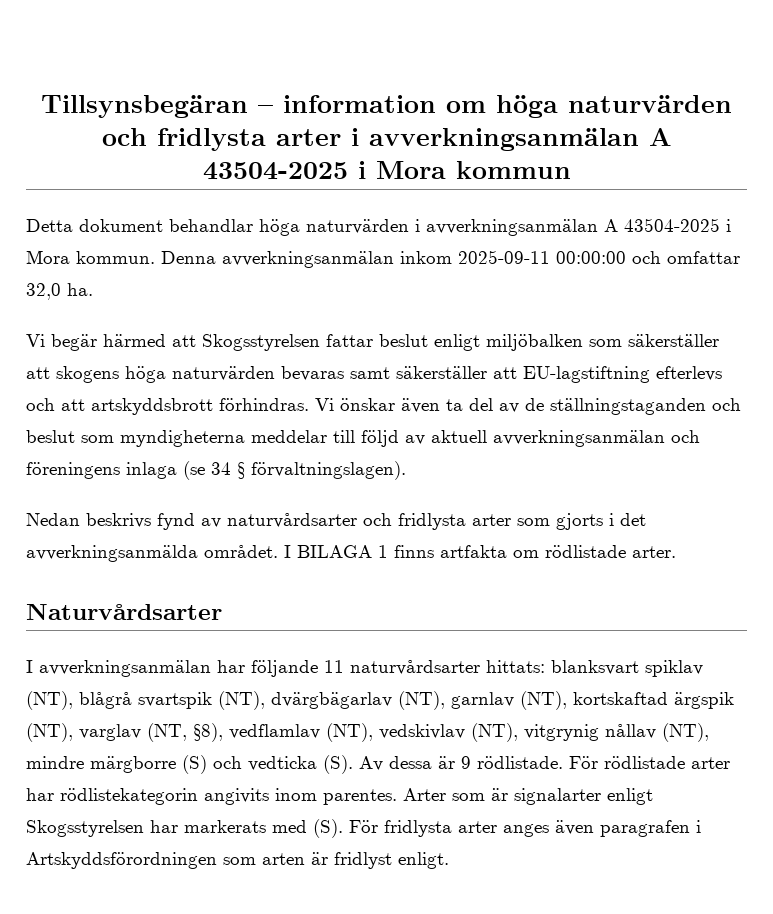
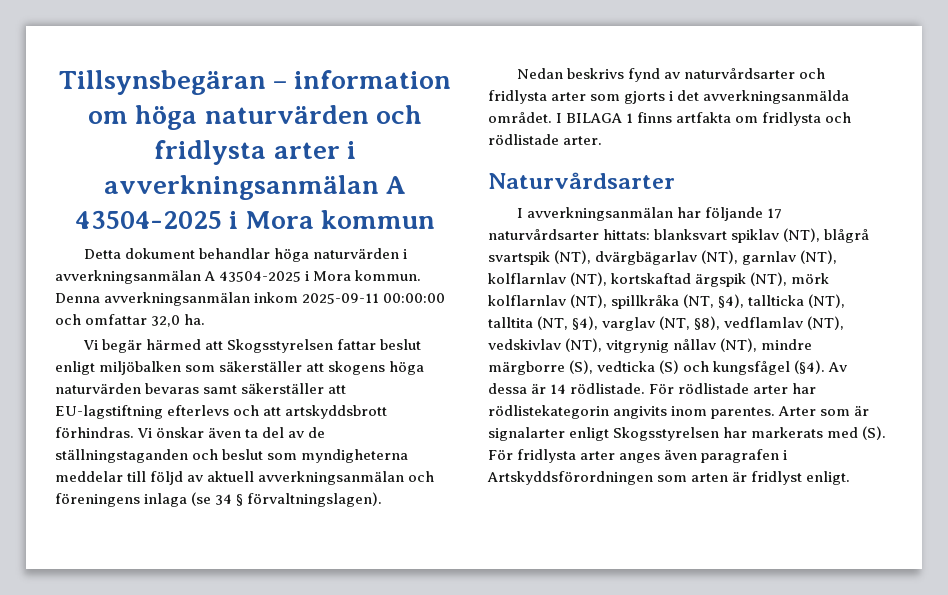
- I BILAGA 1 finns artfakta om rödlistade arter.
+ I BILAGA 1 finns artfakta om fridlysta och rödlistade arter.
- I avverkningsanmälan har följande 11 naturvårdsarter hittats: blanksvart spiklav (NT), blågrå svartspik (NT), dvärgbägarlav (NT), garnlav (NT), kortskaftad ärgspik (NT), varglav (NT, §8), vedflamlav (NT), vedskivlav (NT), vitgrynig nållav (NT), mindre märgborre (S) och vedticka (S). Av dessa är 9 rödlistade.
+ I avverkningsanmälan har följande 17 naturvårdsarter hittats: blanksvart spiklav (NT), blågrå svartspik (NT), dvärgbägarlav (NT), garnlav (NT), kolflarnlav (NT), kortskaftad ärgspik (NT), mörk kolflarnlav (NT), spillkråka (NT, §4), tallticka (NT), talltita (NT, §4), varglav (NT, §8), vedflamlav (NT), vedskivlav (NT), vitgrynig nållav (NT), mindre märgborre (S), vedticka (S) och kungsfågel (§4). Av dessa är 14 rödlistade.

